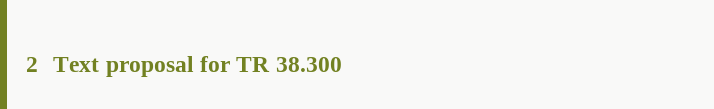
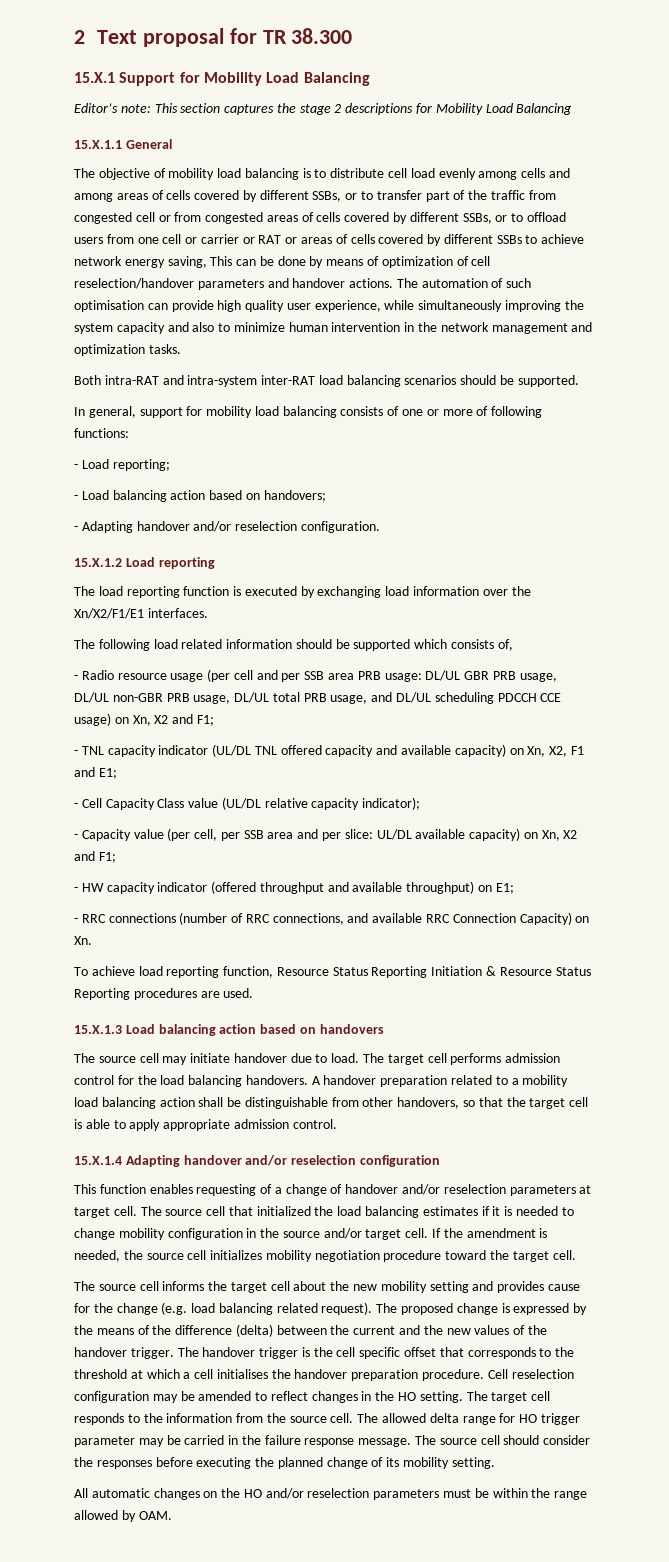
+ 15.X.1 Support for Mobility Load Balancing
+ Editor’s note: This section captures the stage 2 descriptions for Mobility Load Balancing
+ 15.X.1.1 General
+ The objective of mobility load balancing is to distribute cell load evenly among cells and among areas of cells covered by different SSBs, or to transfer part of the traffic from congested cell or from congested areas of cells covered by different SSBs, or to offload users from one cell or carrier or RAT or areas of cells covered by different SSBs to achieve network energy saving, This can be done by means of optimization of cell reselection/handover parameters and handover actions. The automation of such optimisation can provide high quality user experience, while simultaneously improving the system capacity and also to minimize human intervention in the network management and optimization tasks.
+ Both intra-RAT and intra-system inter-RAT load balancing scenarios should be supported.
+ In general, support for mobility load balancing consists of one or more of following functions:
+ - Load reporting;
+ - Load balancing action based on handovers;
+ - Adapting handover and/or reselection configuration.
+ 15.X.1.2 Load reporting
+ The load reporting function is executed by exchanging load information over the Xn/X2/F1/E1 interfaces.
+ The following load related information should be supported which consists of,
+ - Radio resource usage (per cell and per SSB area PRB usage: DL/UL GBR PRB usage, DL/UL non-GBR PRB usage, DL/UL total PRB usage, and DL/UL scheduling PDCCH CCE usage) on Xn, X2 and F1;
+ - TNL capacity indicator (UL/DL TNL offered capacity and available capacity) on Xn, X2, F1 and E1;
+ - Cell Capacity Class value (UL/DL relative capacity indicator);
+ - Capacity value (per cell, per SSB area and per slice: UL/DL available capacity) on Xn, X2 and F1;
+ - HW capacity indicator (offered throughput and available throughput) on E1;
+ - RRC connections (number of RRC connections, and available RRC Connection Capacity) on Xn.
+ To achieve load reporting function, Resource Status Reporting Initiation & Resource Status Reporting procedures are used.
+ 15.X.1.3 Load balancing action based on handovers
+ The source cell may initiate handover due to load. The target cell performs admission control for the load balancing handovers. A handover preparation related to a mobility load balancing action shall be distinguishable from other handovers, so that the target cell is able to apply appropriate admission control.
+ 15.X.1.4 Adapting handover and/or reselection configuration
+ This function enables requesting of a change of handover and/or reselection parameters at target cell. The source cell that initialized the load balancing estimates if it is needed to change mobility configuration in the source and/or target cell. If the amendment is needed, the source cell initializes mobility negotiation procedure toward the target cell.
+ The source cell informs the target cell about the new mobility setting and provides cause for the change (e.g. load balancing related request). The proposed change is expressed by the means of the difference (delta) between the current and the new values of the handover trigger. The handover trigger is the cell specific offset that corresponds to the threshold at which a cell initialises the handover preparation procedure. Cell reselection configuration may be amended to reflect changes in the HO setting. The target cell responds to the information from the source cell. The allowed delta range for HO trigger parameter may be carried in the failure response message. The source cell should consider the responses before executing the planned change of its mobility setting.
+ All automatic changes on the HO and/or reselection parameters must be within the range allowed by OAM.

